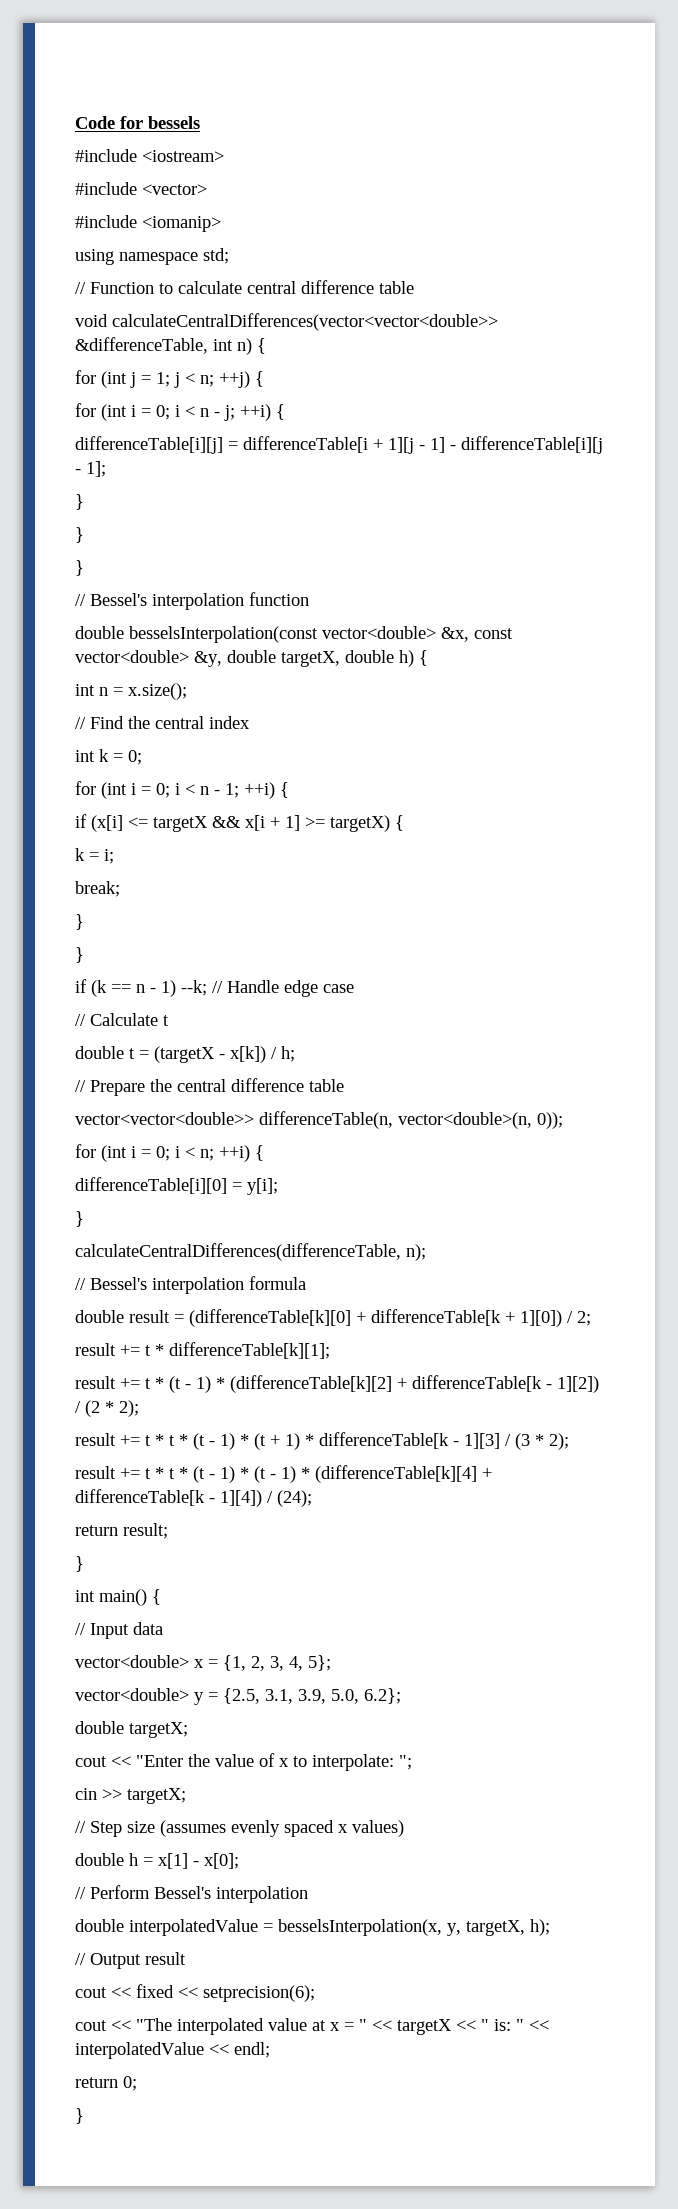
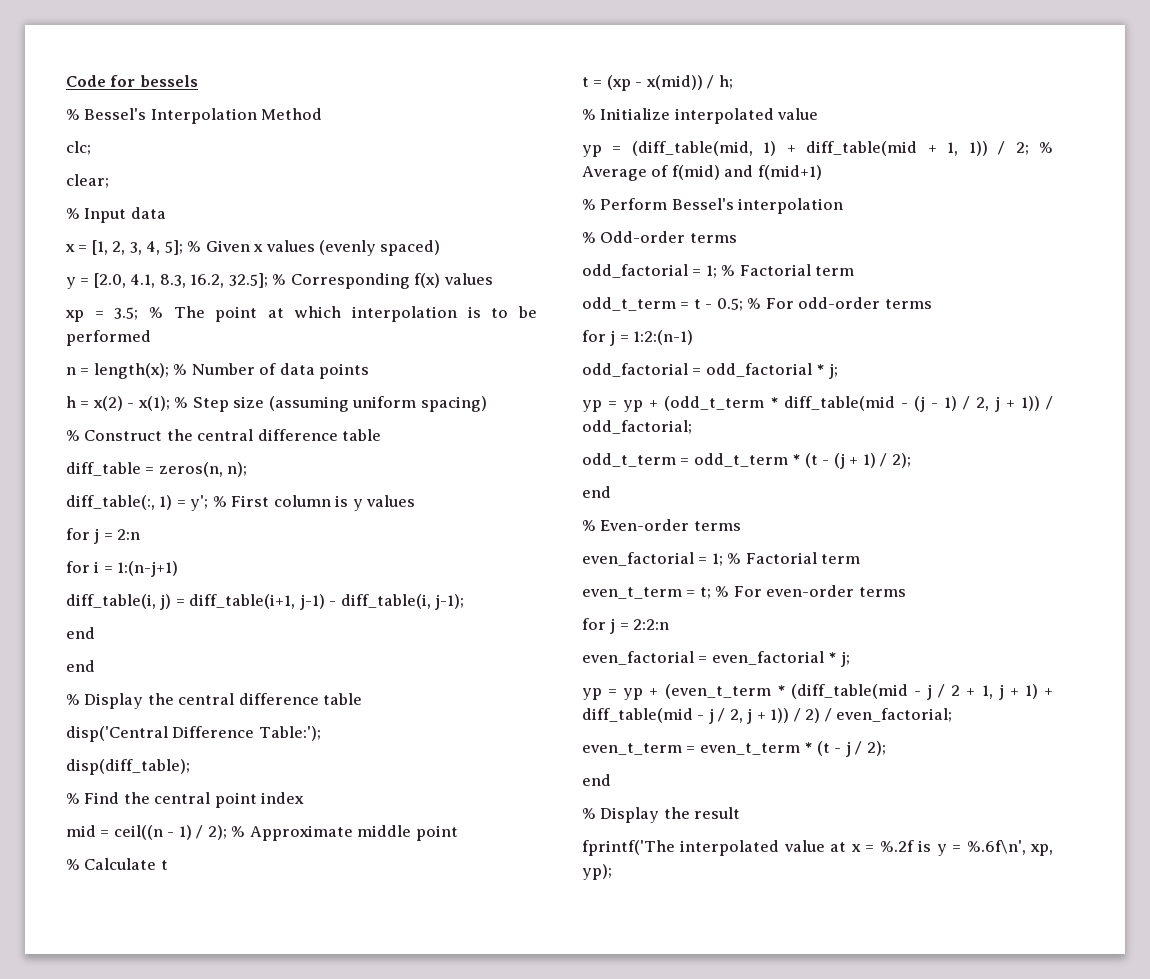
- #include <iostream>
- #include <vector>
- #include <iomanip>
- using namespace std;
- // Function to calculate central difference table
- void calculateCentralDifferences(vector<vector<double>> &differenceTable, int n) {
- for (int j = 1; j < n; ++j) {
- for (int i = 0; i < n - j; ++i) {
- differenceTable[i][j] = differenceTable[i + 1][j - 1] - differenceTable[i][j - 1];
- }
- }
- }
- // Bessel's interpolation function
- double besselsInterpolation(const vector<double> &x, const vector<double> &y, double targetX, double h) {
- int n = x.size();
- // Find the central index
- int k = 0;
- for (int i = 0; i < n - 1; ++i) {
- if (x[i] <= targetX && x[i + 1] >= targetX) {
- k = i;
- break;
- }
- }
- if (k == n - 1) --k; // Handle edge case
- // Calculate t
- double t = (targetX - x[k]) / h;
- // Prepare the central difference table
- vector<vector<double>> differenceTable(n, vector<double>(n, 0));
- for (int i = 0; i < n; ++i) {
- differenceTable[i][0] = y[i];
- }
- calculateCentralDifferences(differenceTable, n);
- // Bessel's interpolation formula
- double result = (differenceTable[k][0] + differenceTable[k + 1][0]) / 2;
- result += t * differenceTable[k][1];
- result += t * (t - 1) * (differenceTable[k][2] + differenceTable[k - 1][2]) / (2 * 2);
- result += t * t * (t - 1) * (t + 1) * differenceTable[k - 1][3] / (3 * 2);
- result += t * t * (t - 1) * (t - 1) * (differenceTable[k][4] + differenceTable[k - 1][4]) / (24);
- return result;
- }
- int main() {
- // Input data
- vector<double> x = {1, 2, 3, 4, 5};
- vector<double> y = {2.5, 3.1, 3.9, 5.0, 6.2};
- double targetX;
- cout << "Enter the value of x to interpolate: ";
- cin >> targetX;
- // Step size (assumes evenly spaced x values)
- double h = x[1] - x[0];
- // Perform Bessel's interpolation
- double interpolatedValue = besselsInterpolation(x, y, targetX, h);
- // Output result
- cout << fixed << setprecision(6);
- cout << "The interpolated value at x = " << targetX << " is: " << interpolatedValue << endl;
- return 0;
- }
+ % Bessel's Interpolation Method
+ clc;
+ clear;
+ % Input data
+ x = [1, 2, 3, 4, 5]; % Given x values (evenly spaced)
+ y = [2.0, 4.1, 8.3, 16.2, 32.5]; % Corresponding f(x) values
+ xp = 3.5; % The point at which interpolation is to be performed
+ n = length(x); % Number of data points
+ h = x(2) - x(1); % Step size (assuming uniform spacing)
+ % Construct the central difference table
+ diff_table = zeros(n, n);
+ diff_table(:, 1) = y'; % First column is y values
+ for j = 2:n
+ for i = 1:(n-j+1)
+ diff_table(i, j) = diff_table(i+1, j-1) - diff_table(i, j-1);
+ end
+ end
+ % Display the central difference table
+ disp('Central Difference Table:');
+ disp(diff_table);
+ % Find the central point index
+ mid = ceil((n - 1) / 2); % Approximate middle point
+ % Calculate t
+ t = (xp - x(mid)) / h;
+ % Initialize interpolated value
+ yp = (diff_table(mid, 1) + diff_table(mid + 1, 1)) / 2; % Average of f(mid) and f(mid+1)
+ % Perform Bessel's interpolation
+ % Odd-order terms
+ odd_factorial = 1; % Factorial term
+ odd_t_term = t - 0.5; % For odd-order terms
+ for j = 1:2:(n-1)
+ odd_factorial = odd_factorial * j;
+ yp = yp + (odd_t_term * diff_table(mid - (j - 1) / 2, j + 1)) / odd_factorial;
+ odd_t_term = odd_t_term * (t - (j + 1) / 2);
+ end
+ % Even-order terms
+ even_factorial = 1; % Factorial term
+ even_t_term = t; % For even-order terms
+ for j = 2:2:n
+ even_factorial = even_factorial * j;
+ yp = yp + (even_t_term * (diff_table(mid - j / 2 + 1, j + 1) + diff_table(mid - j / 2, j + 1)) / 2) / even_factorial;
+ even_t_term = even_t_term * (t - j / 2);
+ end
+ % Display the result
+ fprintf('The interpolated value at x = %.2f is y = %.6f\n', xp, yp);

